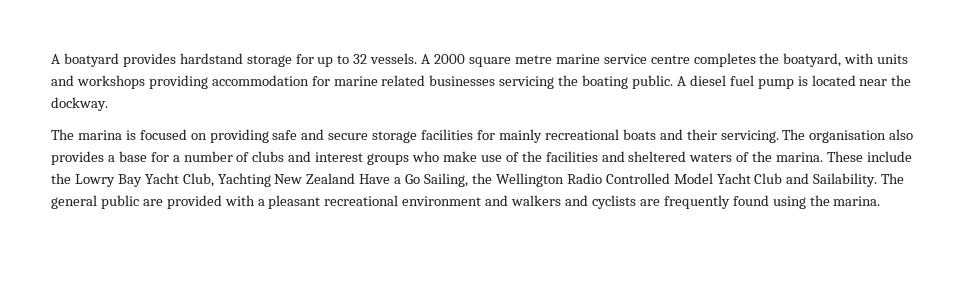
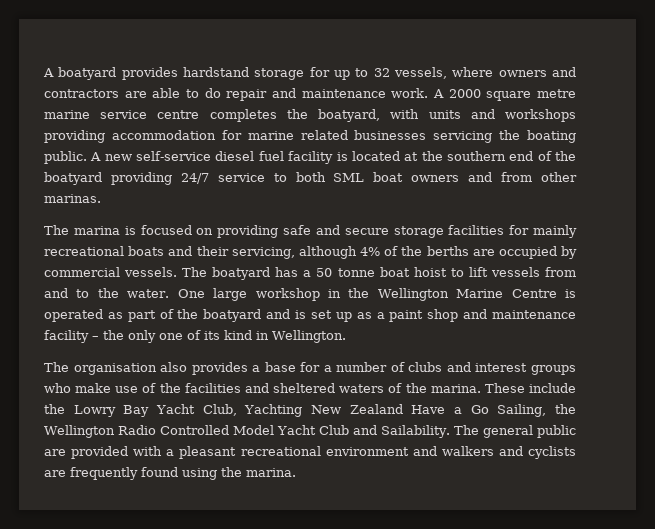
- A boatyard provides hardstand storage for up to 32 vessels.
+ A boatyard provides hardstand storage for up to 32 vessels, where owners and contractors are able to do repair and maintenance work.
- A diesel fuel pump is located near the dockway.
+ A new self-service diesel fuel facility is located at the southern end of the boatyard providing 24/7 service to both SML boat owners and from other marinas.
- The marina is focused on providing safe and secure storage facilities for mainly recreational boats and their servicing. The organisation also provides a base for a number of clubs and interest groups who make use of the facilities and sheltered waters of the marina.
+ The marina is focused on providing safe and secure storage facilities for mainly recreational boats and their servicing, although 4% of the berths are occupied by commercial vessels. The boatyard has a 50 tonne boat hoist to lift vessels from and to the water. One large workshop in the Wellington Marine Centre is operated as part of the boatyard and is set up as a paint shop and maintenance facility – the only one of its kind in Wellington.
+ The organisation also provides a base for a number of clubs and interest groups who make use of the facilities and sheltered waters of the marina.

